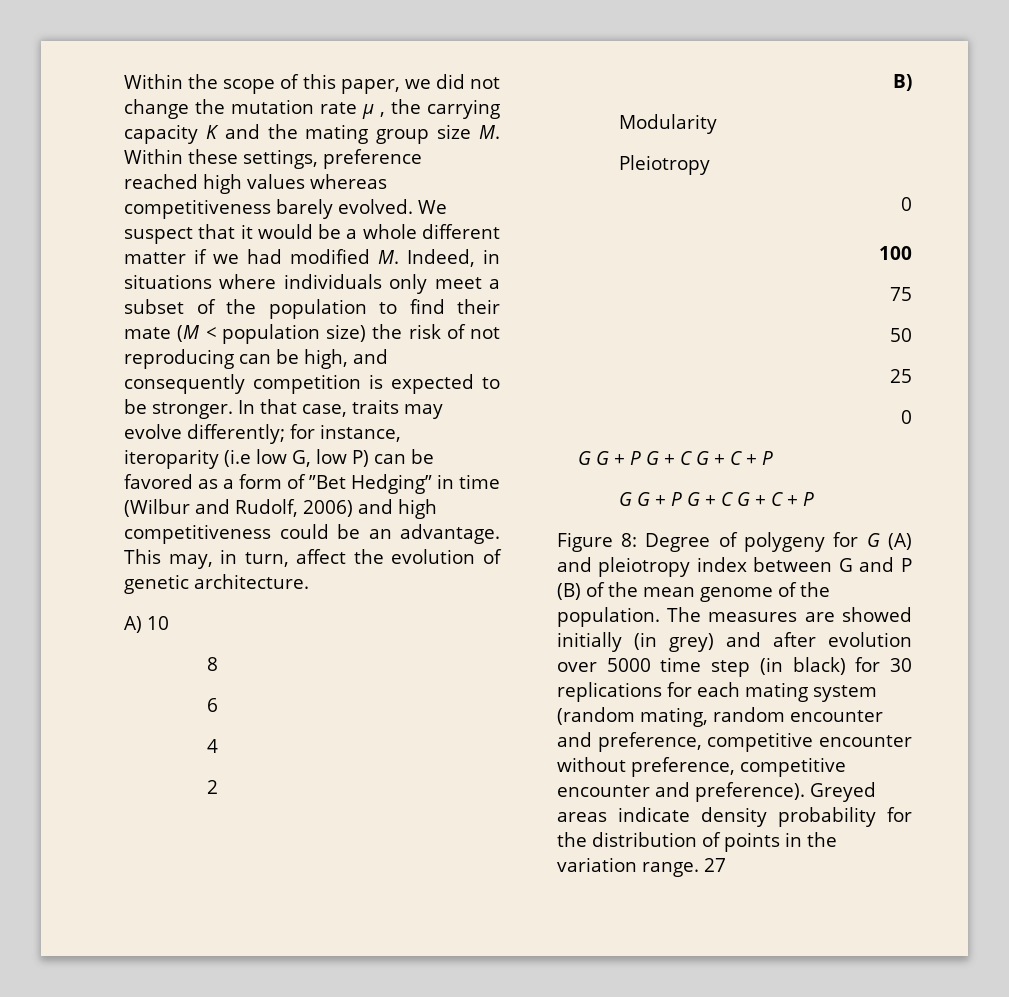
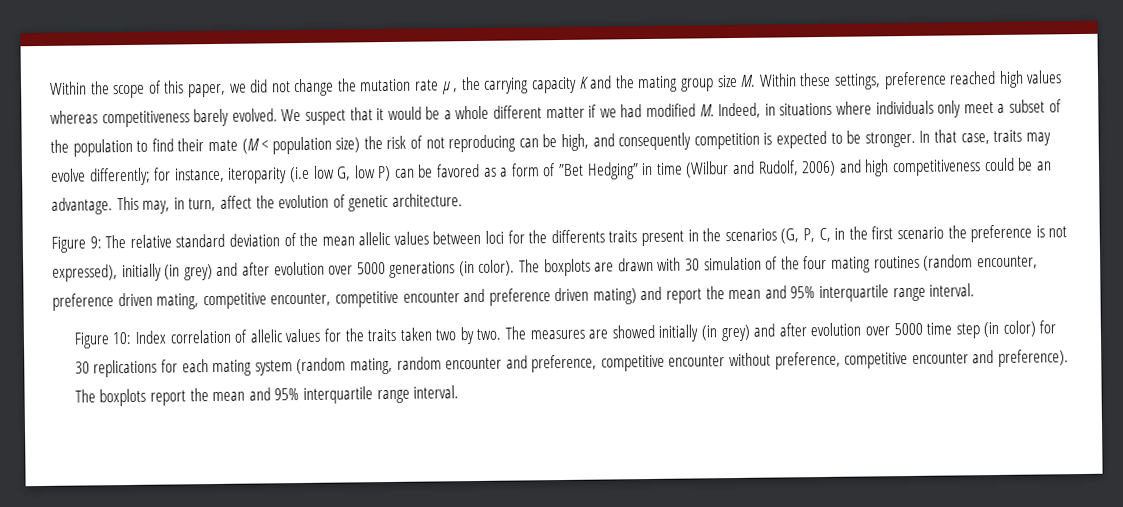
- A) 10
- 8
- 6
- 4
- 2
- B)
- Modularity
- Pleiotropy
- 0
- 100
- 75
- 50
- 25
- 0
- G G + P G + C G + C + P
- G G + P G + C G + C + P
- Figure 8: Degree of polygeny for G (A) and pleiotropy index between G and P (B) of the mean genome of the population.
+ Figure 9: The relative standard deviation of the mean allelic values between loci for the differents traits present in the scenarios (G, P, C, in the first scenario the preference is not expressed), initially (in grey) and after evolution over 5000 generations (in color). The boxplots are drawn with 30 simulation of the four mating routines (random encounter, preference driven mating, competitive encounter, competitive encounter and preference driven mating) and report the mean and 95% interquartile range interval.
+ Figure 10: Index correlation of allelic values for the traits taken two by two.
- The measures are showed initially (in grey) and after evolution over 5000 time step (in black) for 30 replications for each mating system (random mating, random encounter and preference, competitive encounter without preference, competitive encounter and preference).
+ The measures are showed initially (in grey) and after evolution over 5000 time step (in color) for 30 replications for each mating system (random mating, random encounter and preference, competitive encounter without preference, competitive encounter and preference).
- Greyed areas indicate density probability for the distribution of points in the variation range. 27
+ The boxplots report the mean and 95% interquartile range interval.

